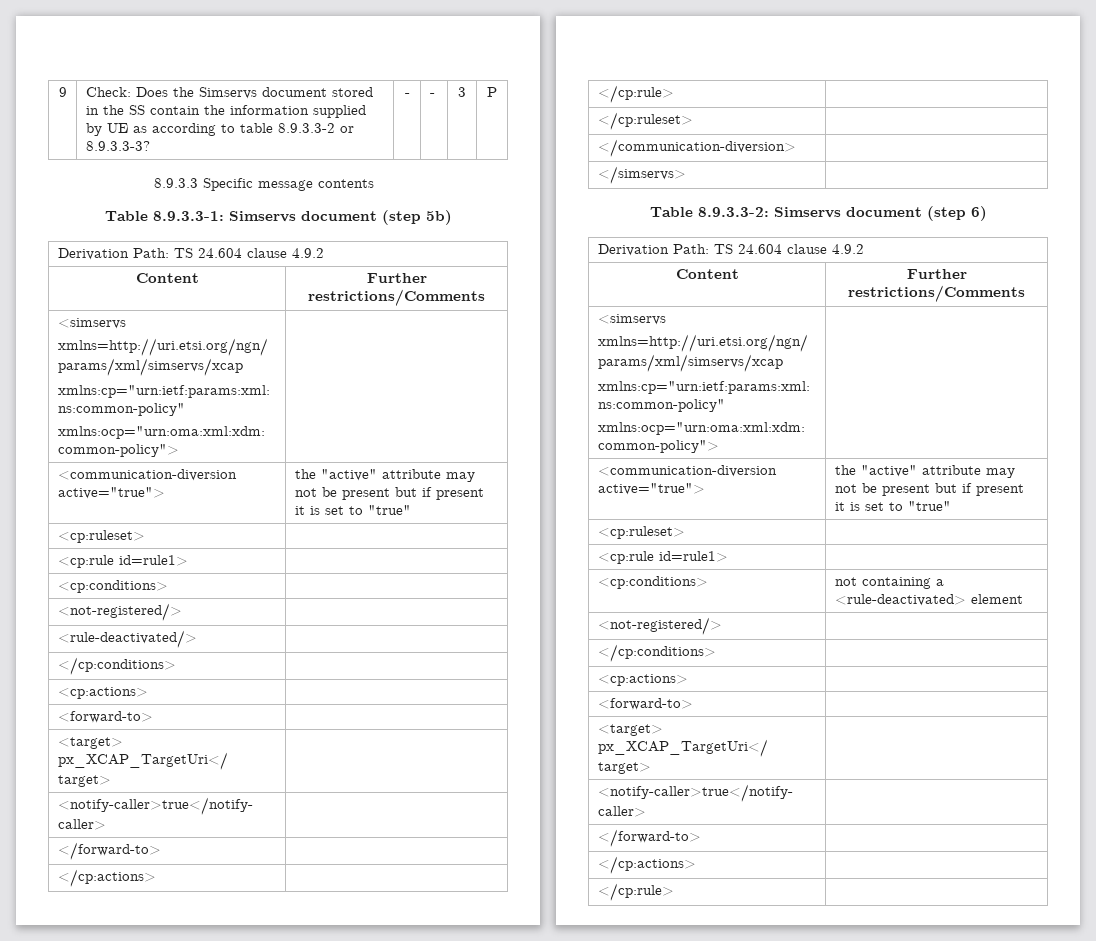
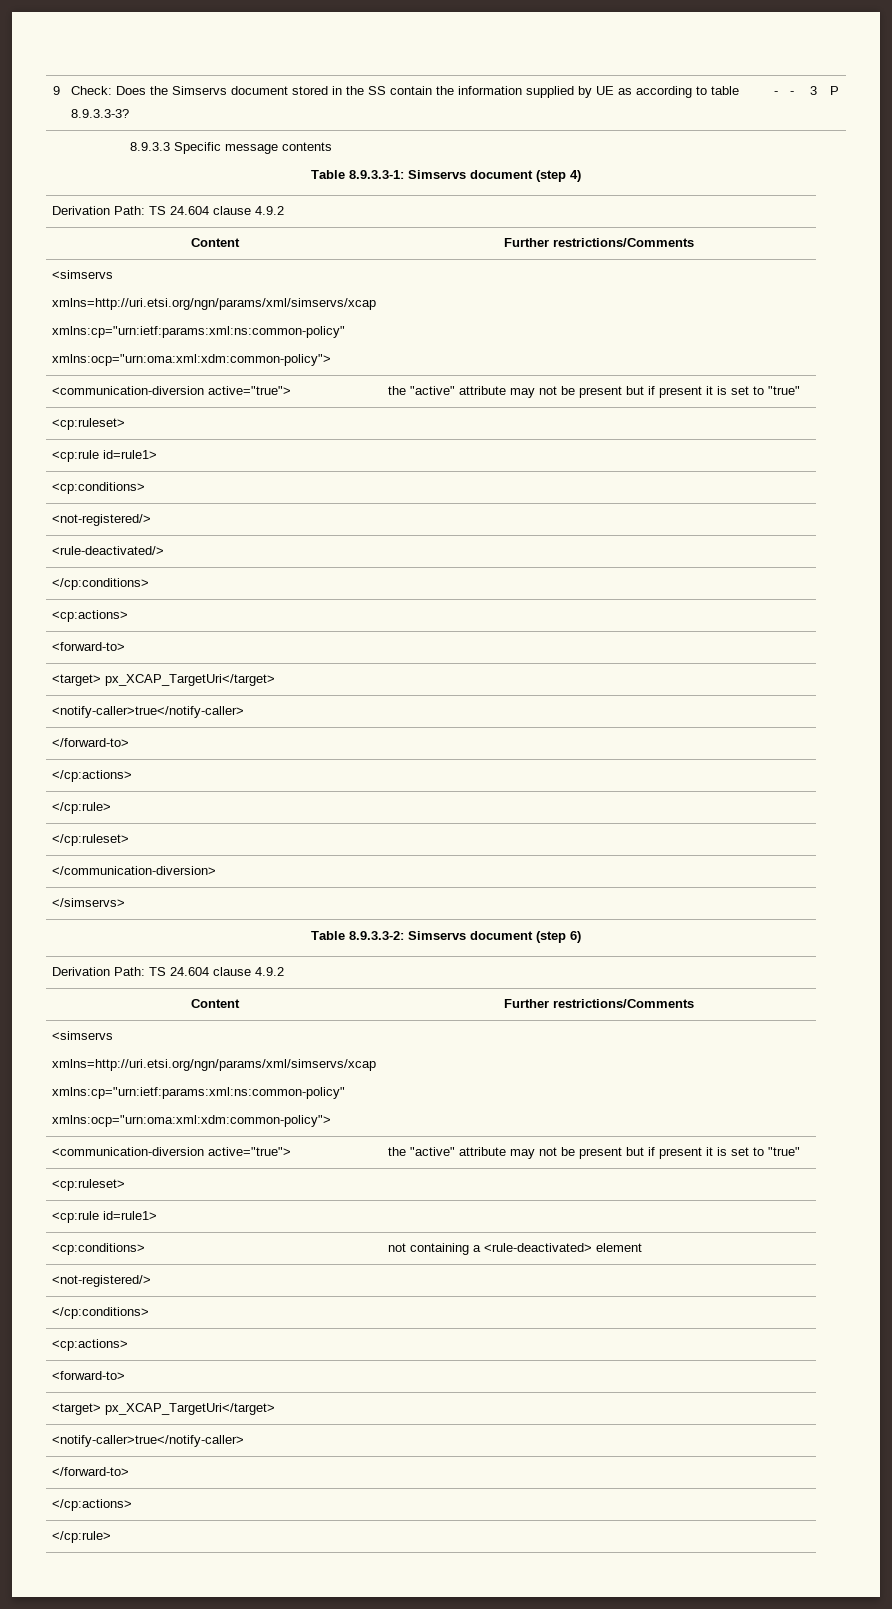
- 9 | Check: Does the Simservs document stored in the SS contain the information supplied by UE as according to table 8.9.3.3-2 or 8.9.3.3-3? | - | - | 3 | P
+ 9 | Check: Does the Simservs document stored in the SS contain the information supplied by UE as according to table 8.9.3.3-3? | - | - | 3 | P
- Table 8.9.3.3-1: Simservs document (step 5b)
+ Table 8.9.3.3-1: Simservs document (step 4)

